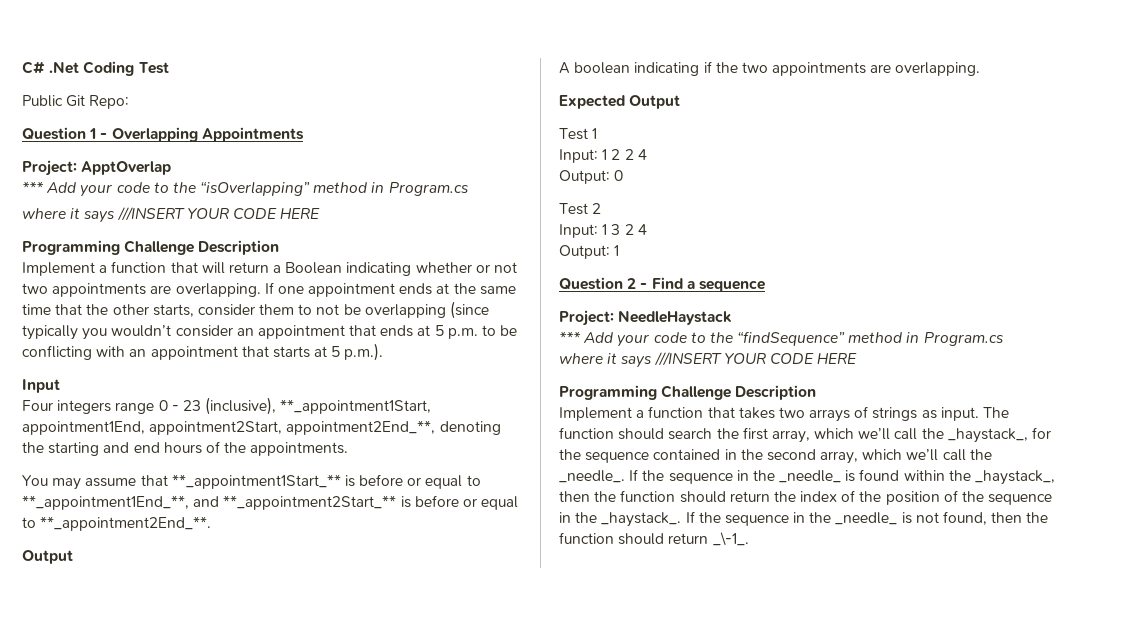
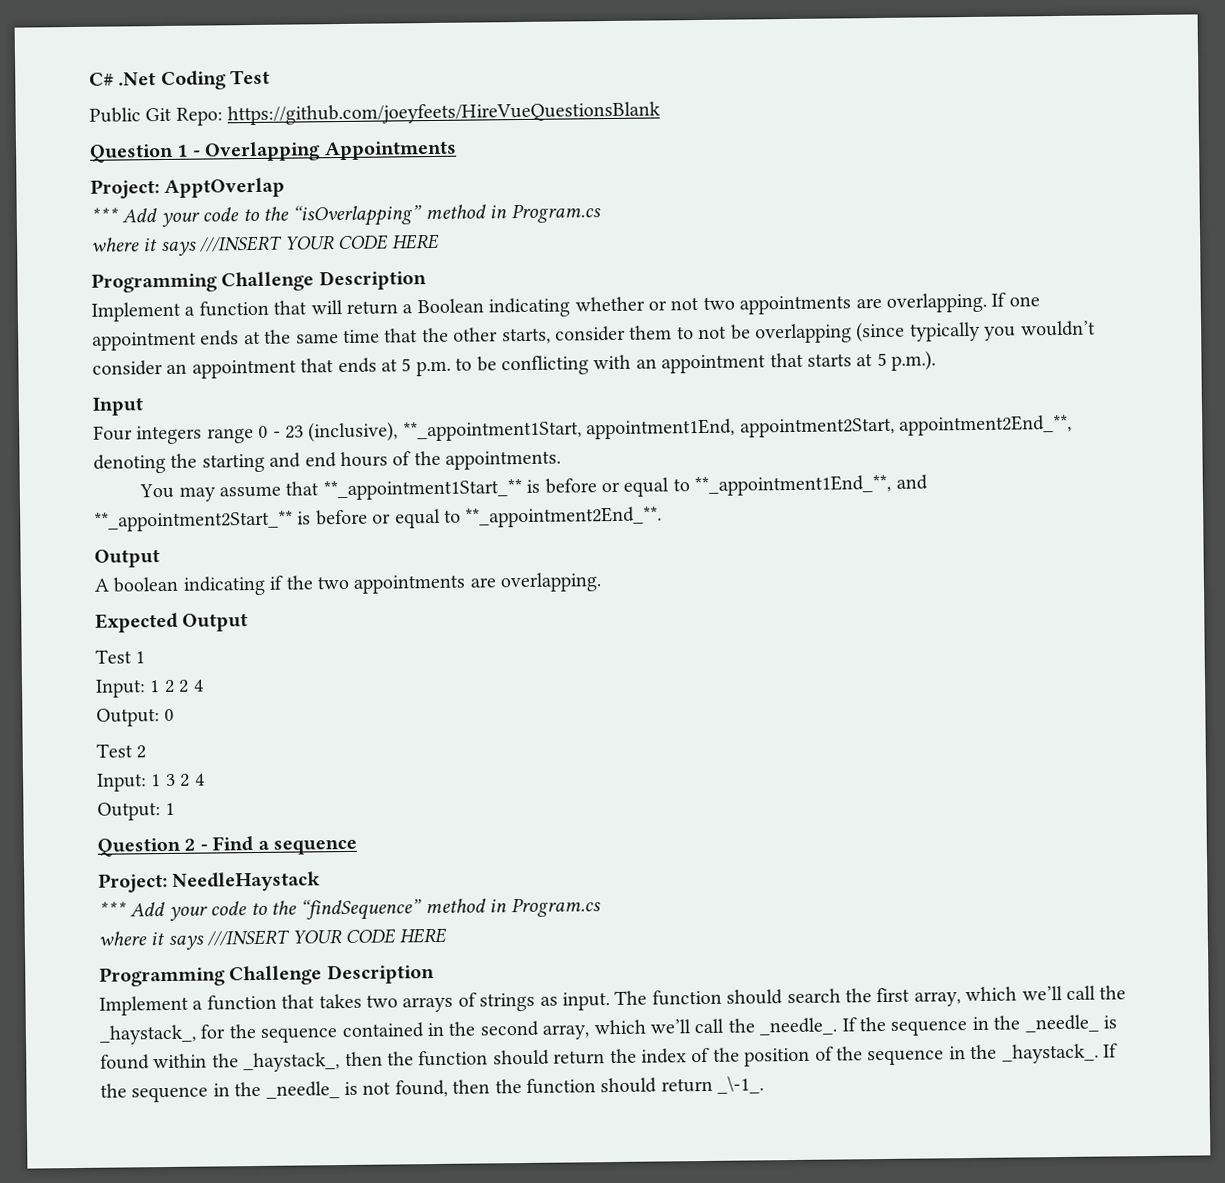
- Public Git Repo:
+ Public Git Repo: https://github.com/joeyfeets/HireVueQuestionsBlank

